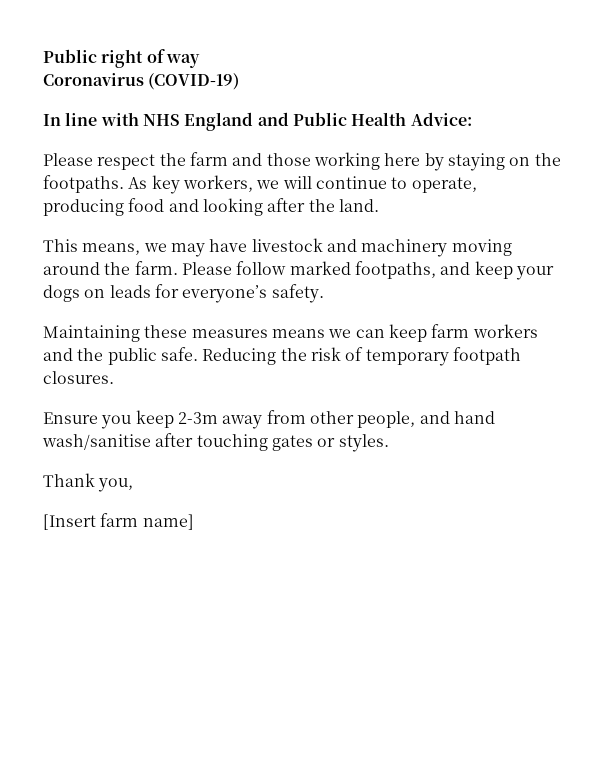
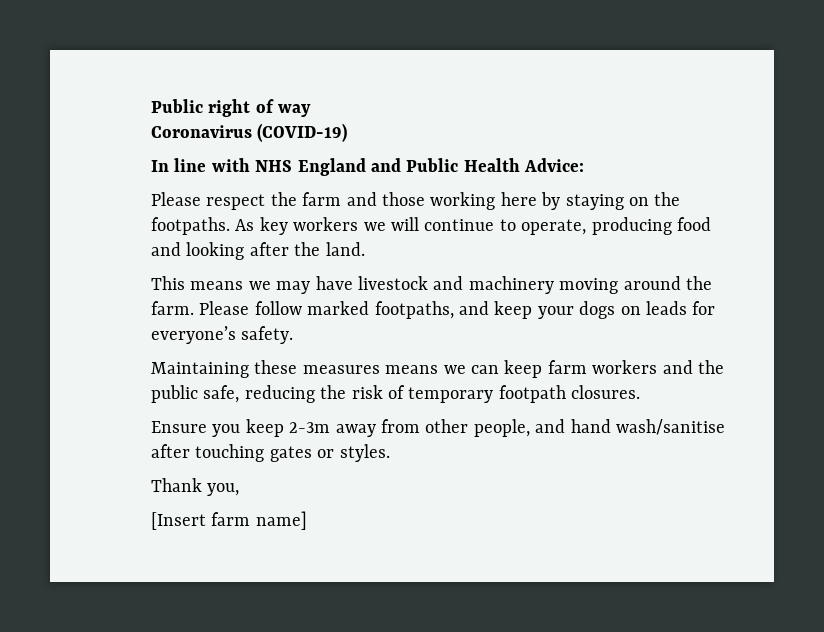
- As key workers, we will continue to operate, producing food and looking after the land.
+ As key workers we will continue to operate, producing food and looking after the land.
- This means, we may have livestock and machinery moving around the farm.
+ This means we may have livestock and machinery moving around the farm.
- Maintaining these measures means we can keep farm workers and the public safe. Reducing the risk of temporary footpath closures.
+ Maintaining these measures means we can keep farm workers and the public safe, reducing the risk of temporary footpath closures.

